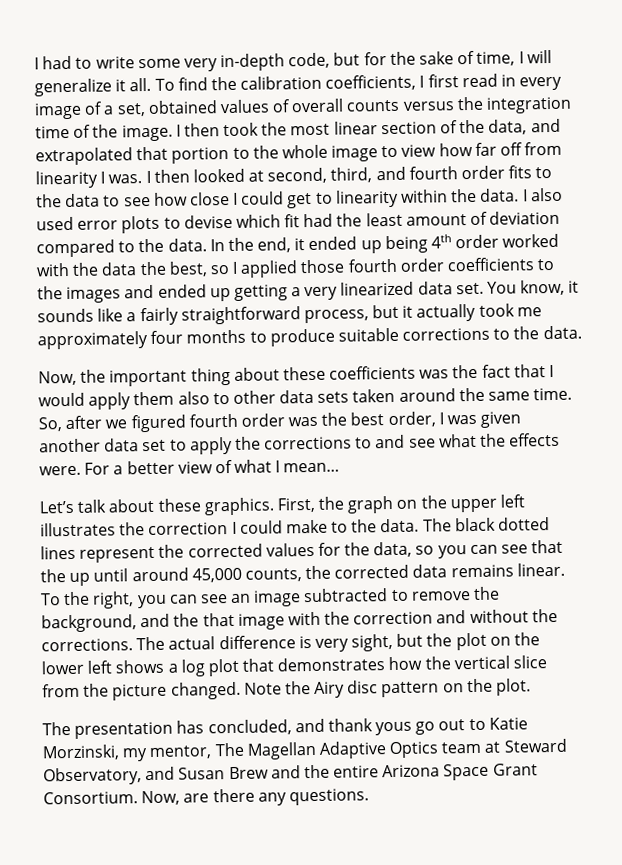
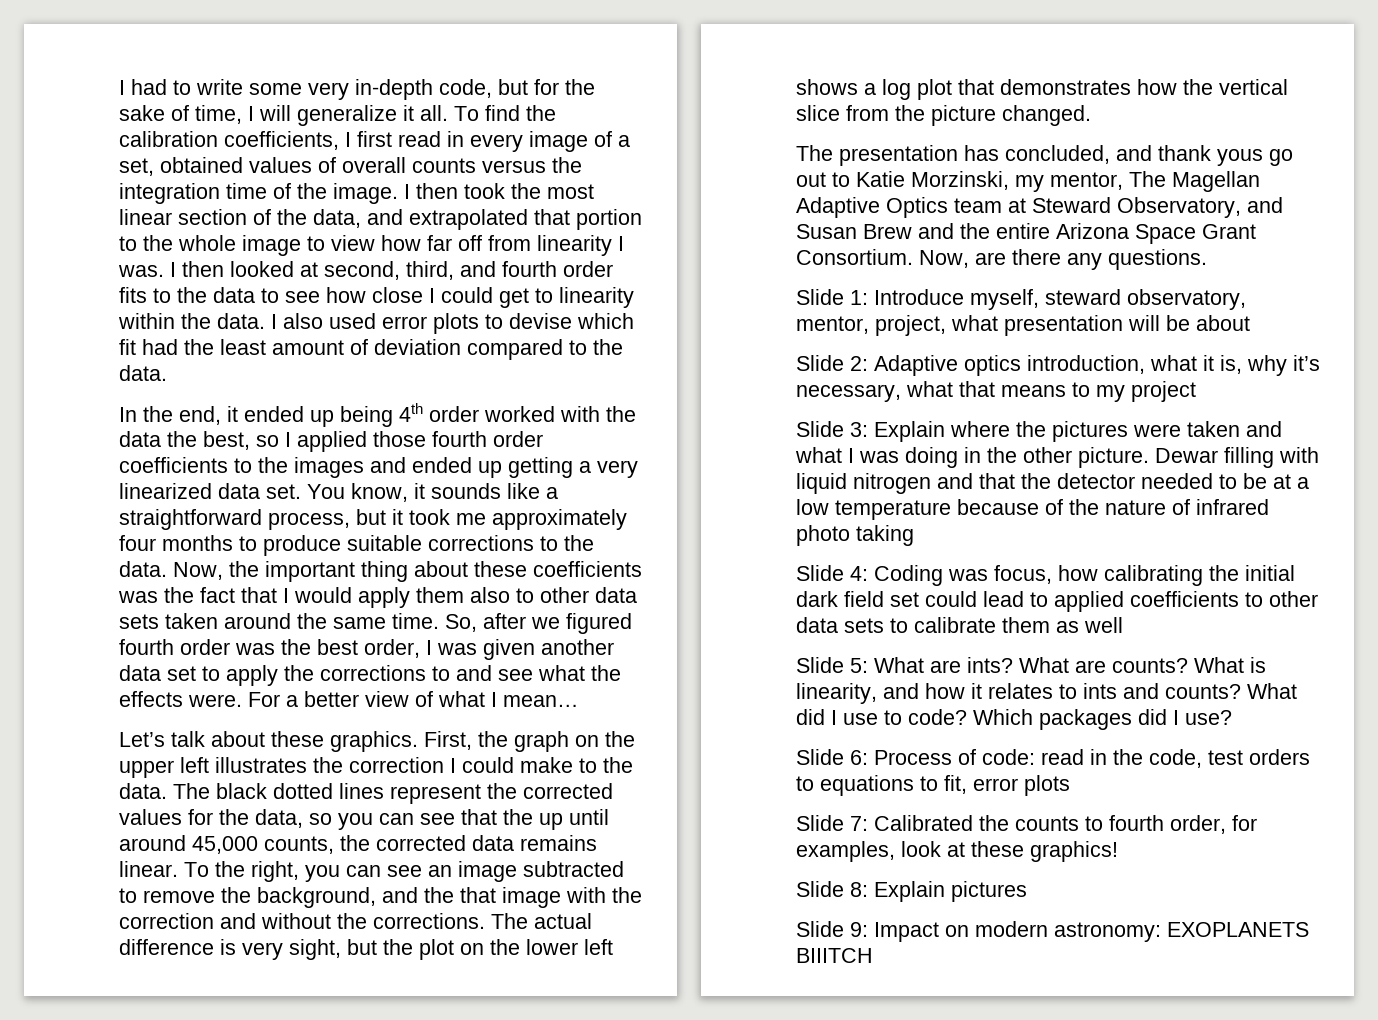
- I also used error plots to devise which fit had the least amount of deviation compared to the data. In the end, it ended up being 4th order worked with the data the best, so I applied those fourth order coefficients to the images and ended up getting a very linearized data set.
+ I also used error plots to devise which fit had the least amount of deviation compared to the data.
+ In the end, it ended up being 4th order worked with the data the best, so I applied those fourth order coefficients to the images and ended up getting a very linearized data set.
- You know, it sounds like a fairly straightforward process, but it actually took me approximately four months to produce suitable corrections to the data.
- Now, the important thing about these coefficients was the fact that I would apply them also to other data sets taken around the same time.
+ You know, it sounds like a straightforward process, but it took me approximately four months to produce suitable corrections to the data. Now, the important thing about these coefficients was the fact that I would apply them also to other data sets taken around the same time.
- Note the Airy disc pattern on the plot.
+ Slide 1: Introduce myself, steward observatory, mentor, project, what presentation will be about
+ Slide 2: Adaptive optics introduction, what it is, why it’s necessary, what that means to my project
+ Slide 3: Explain where the pictures were taken and what I was doing in the other picture. Dewar filling with liquid nitrogen and that the detector needed to be at a low temperature because of the nature of infrared photo taking
+ Slide 4: Coding was focus, how calibrating the initial dark field set could lead to applied coefficients to other data sets to calibrate them as well
+ Slide 5: What are ints? What are counts? What is linearity, and how it relates to ints and counts? What did I use to code? Which packages did I use?
+ Slide 6: Process of code: read in the code, test orders to equations to fit, error plots
+ Slide 7: Calibrated the counts to fourth order, for examples, look at these graphics!
+ Slide 8: Explain pictures
+ Slide 9: Impact on modern astronomy: EXOPLANETS BIIITCH

